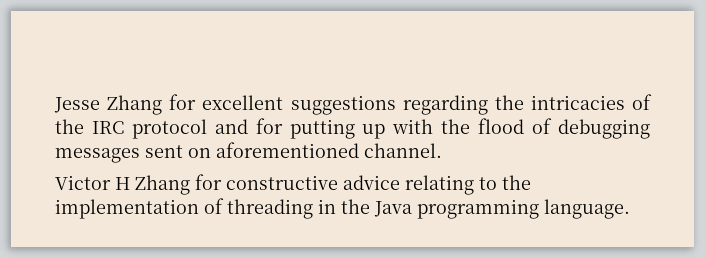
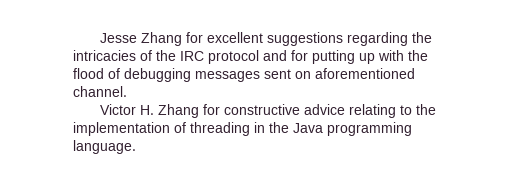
- Victor H Zhang for constructive advice relating to the implementation of threading in the Java programming language.
+ Victor H. Zhang for constructive advice relating to the implementation of threading in the Java programming language.

